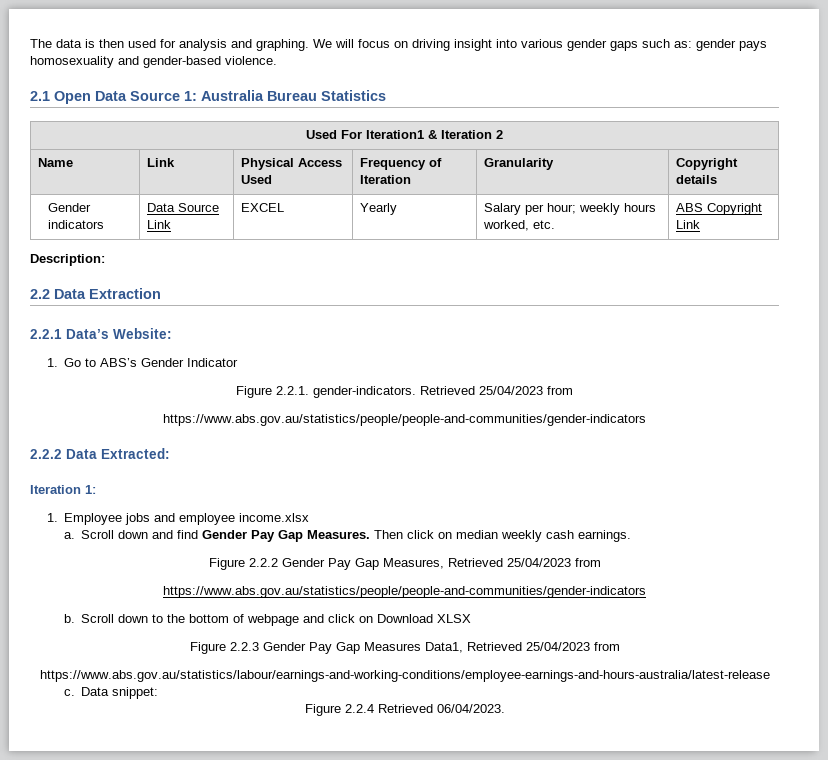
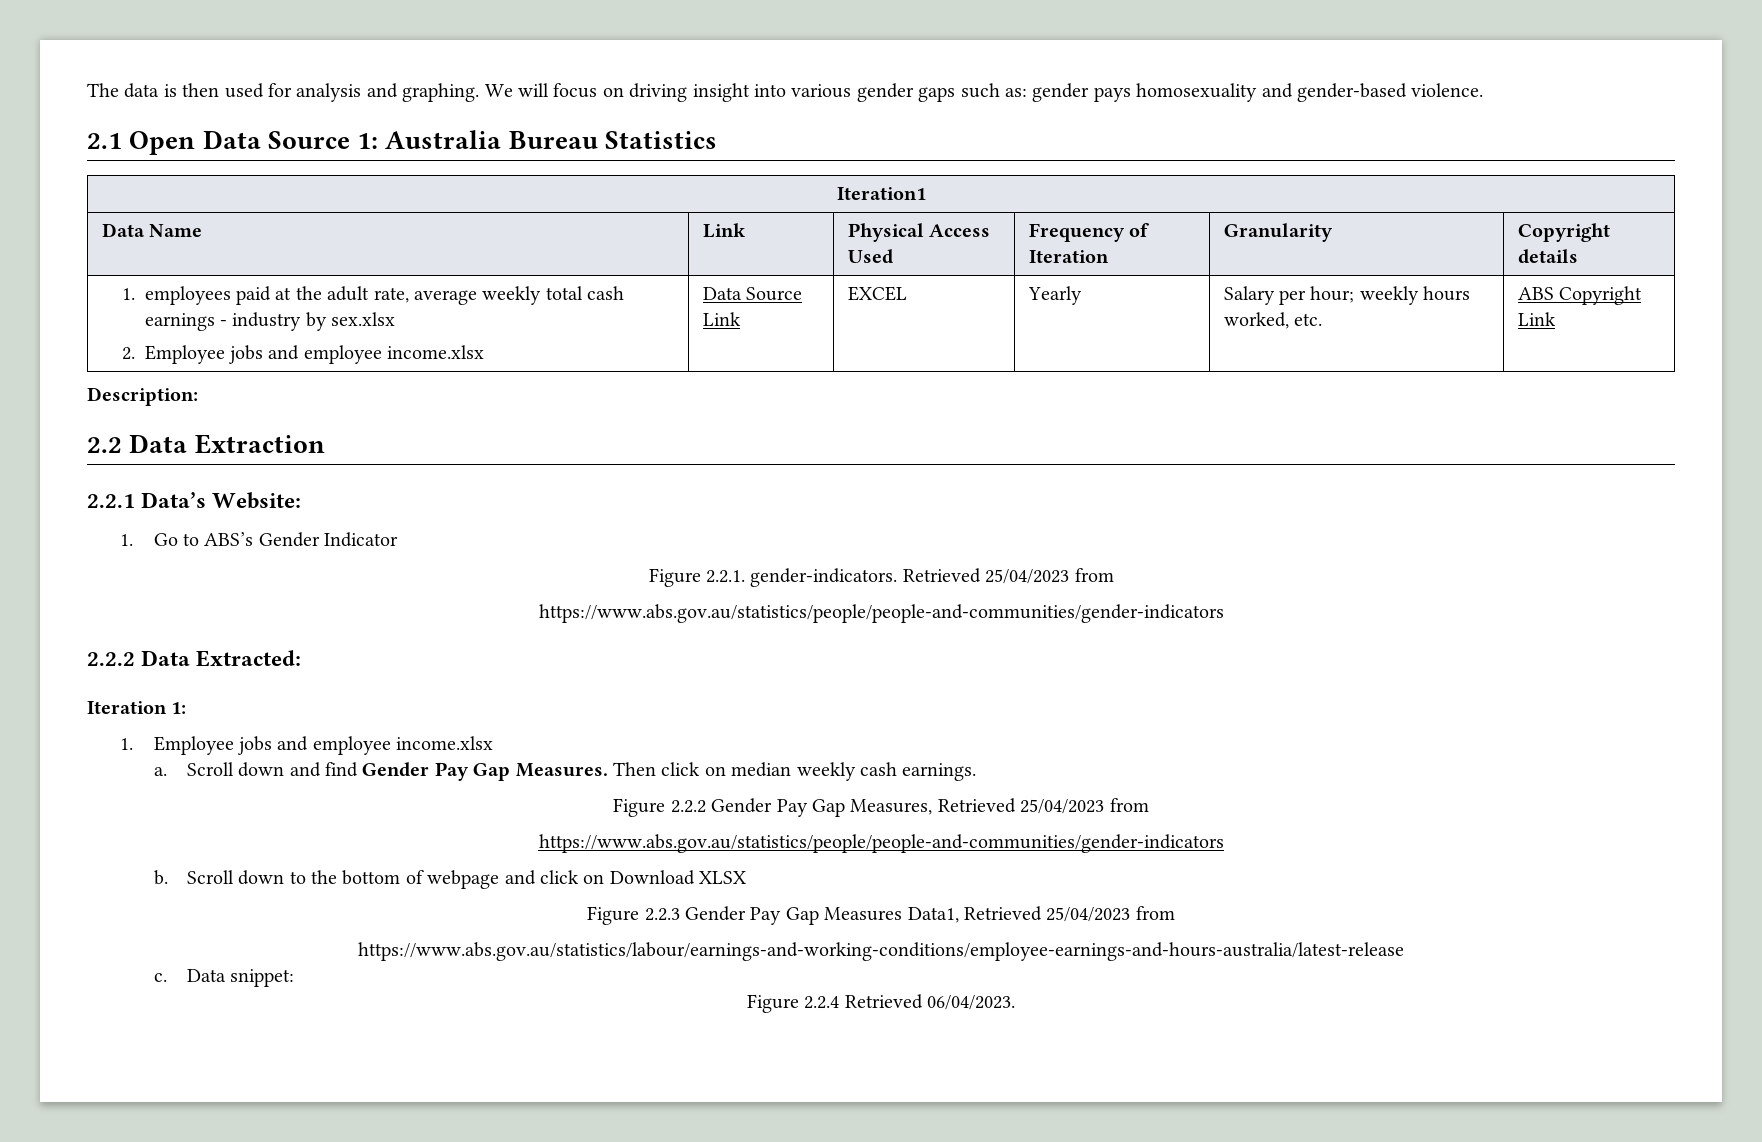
- Used For Iteration1 & Iteration 2
- Name | Link | Physical Access Used | Frequency of Iteration | Granularity | Copyright details
+ Iteration1
+ Data Name | Link | Physical Access Used | Frequency of Iteration | Granularity | Copyright details
- Gender indicators | Data Source Link | EXCEL | Yearly | Salary per hour; weekly hours worked, etc. | ABS Copyright Link
+ 1. employees paid at the adult rate, average weekly total cash earnings - industry by sex.xlsx
+ 2. Employee jobs and employee income.xlsx | Data Source Link | EXCEL | Yearly | Salary per hour; weekly hours worked, etc. | ABS Copyright Link

